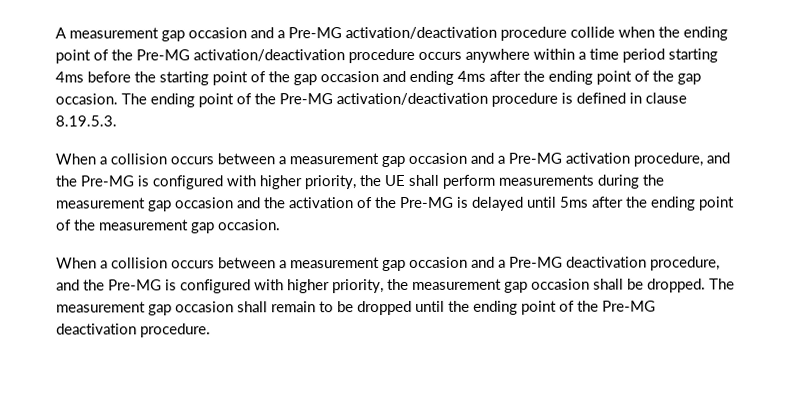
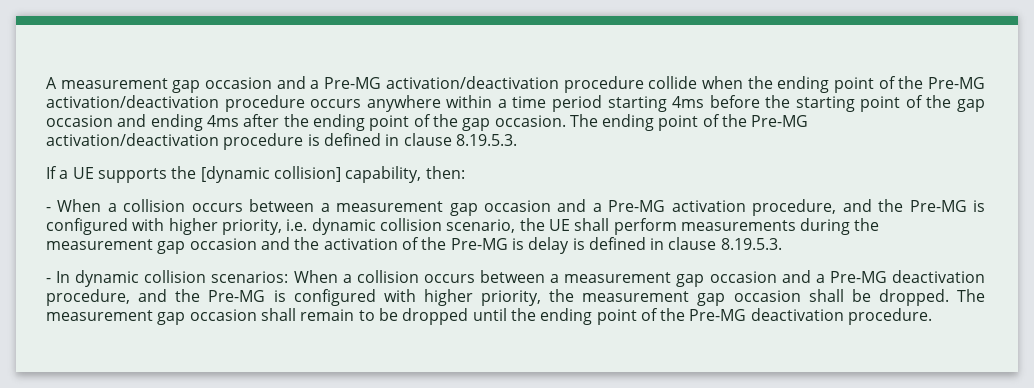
- When a collision occurs between a measurement gap occasion and a Pre-MG activation procedure, and the Pre-MG is configured with higher priority, the UE shall perform measurements during the measurement gap occasion and the activation of the Pre-MG is delayed until 5ms after the ending point of the measurement gap occasion.
- When a collision occurs between a measurement gap occasion and a Pre-MG deactivation procedure, and the Pre-MG is configured with higher priority, the measurement gap occasion shall be dropped.
+ If a UE supports the [dynamic collision] capability, then:
+ - When a collision occurs between a measurement gap occasion and a Pre-MG activation procedure, and the Pre-MG is configured with higher priority, i.e. dynamic collision scenario, the UE shall perform measurements during the measurement gap occasion and the activation of the Pre-MG is delay is defined in clause 8.19.5.3.
+ - In dynamic collision scenarios: When a collision occurs between a measurement gap occasion and a Pre-MG deactivation procedure, and the Pre-MG is configured with higher priority, the measurement gap occasion shall be dropped.

